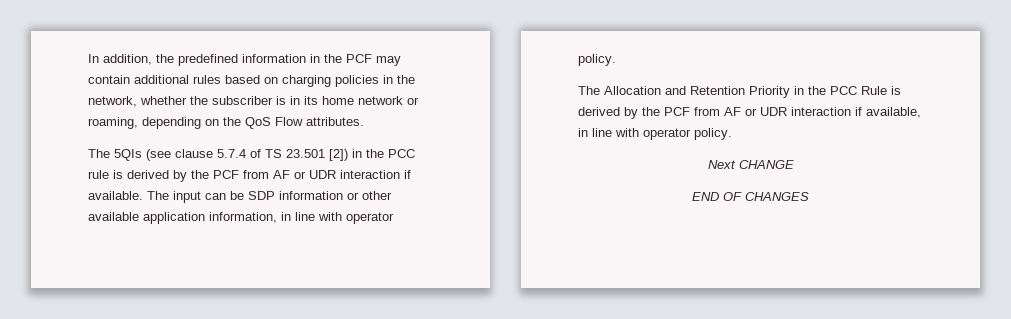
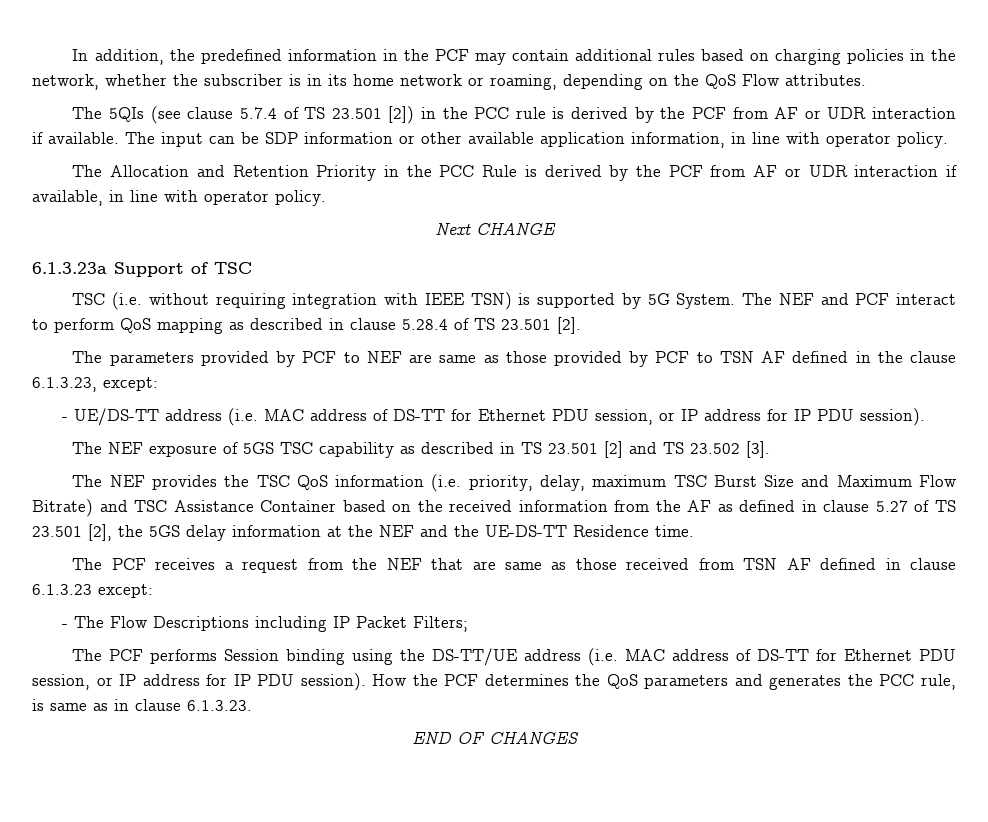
+ 6.1.3.23a Support of TSC
+ TSC (i.e. without requiring integration with IEEE TSN) is supported by 5G System. The NEF and PCF interact to perform QoS mapping as described in clause 5.28.4 of TS 23.501 [2].
+ The parameters provided by PCF to NEF are same as those provided by PCF to TSN AF defined in the clause 6.1.3.23, except:
+ - UE/DS-TT address (i.e. MAC address of DS-TT for Ethernet PDU session, or IP address for IP PDU session).
+ The NEF exposure of 5GS TSC capability as described in TS 23.501 [2] and TS 23.502 [3].
+ The NEF provides the TSC QoS information (i.e. priority, delay, maximum TSC Burst Size and Maximum Flow Bitrate) and TSC Assistance Container based on the received information from the AF as defined in clause 5.27 of TS 23.501 [2], the 5GS delay information at the NEF and the UE-DS-TT Residence time.
+ The PCF receives a request from the NEF that are same as those received from TSN AF defined in clause 6.1.3.23 except:
+ - The Flow Descriptions including IP Packet Filters;
+ The PCF performs Session binding using the DS-TT/UE address (i.e. MAC address of DS-TT for Ethernet PDU session, or IP address for IP PDU session). How the PCF determines the QoS parameters and generates the PCC rule, is same as in clause 6.1.3.23.

